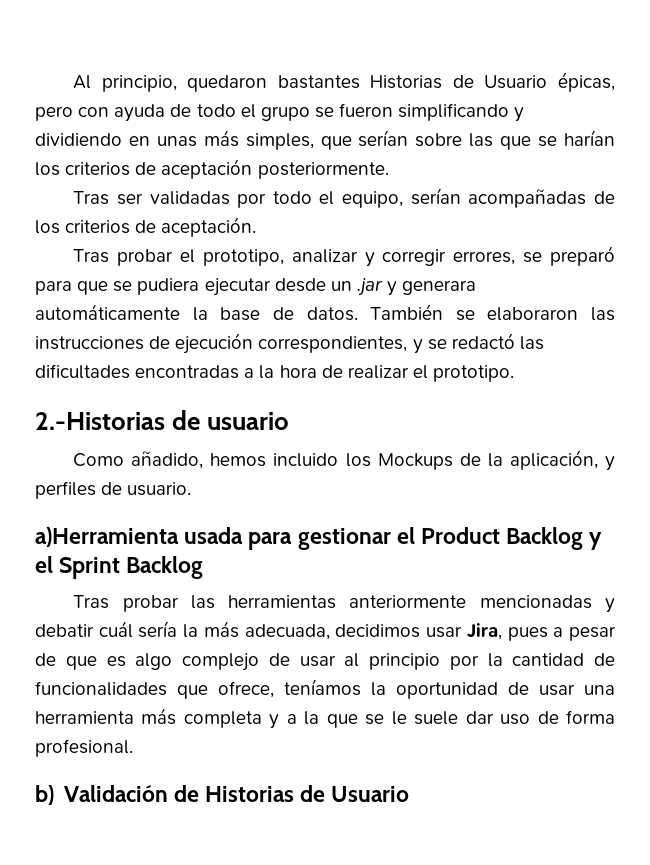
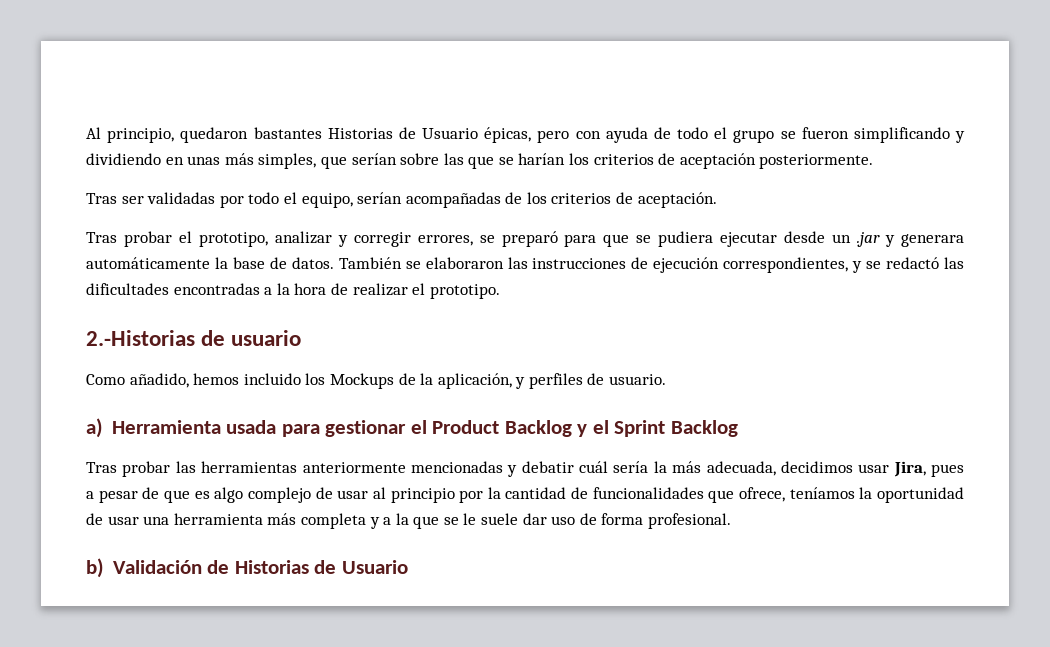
- a)Herramienta usada para gestionar el Product Backlog y el Sprint Backlog
+ a) Herramienta usada para gestionar el Product Backlog y el Sprint Backlog

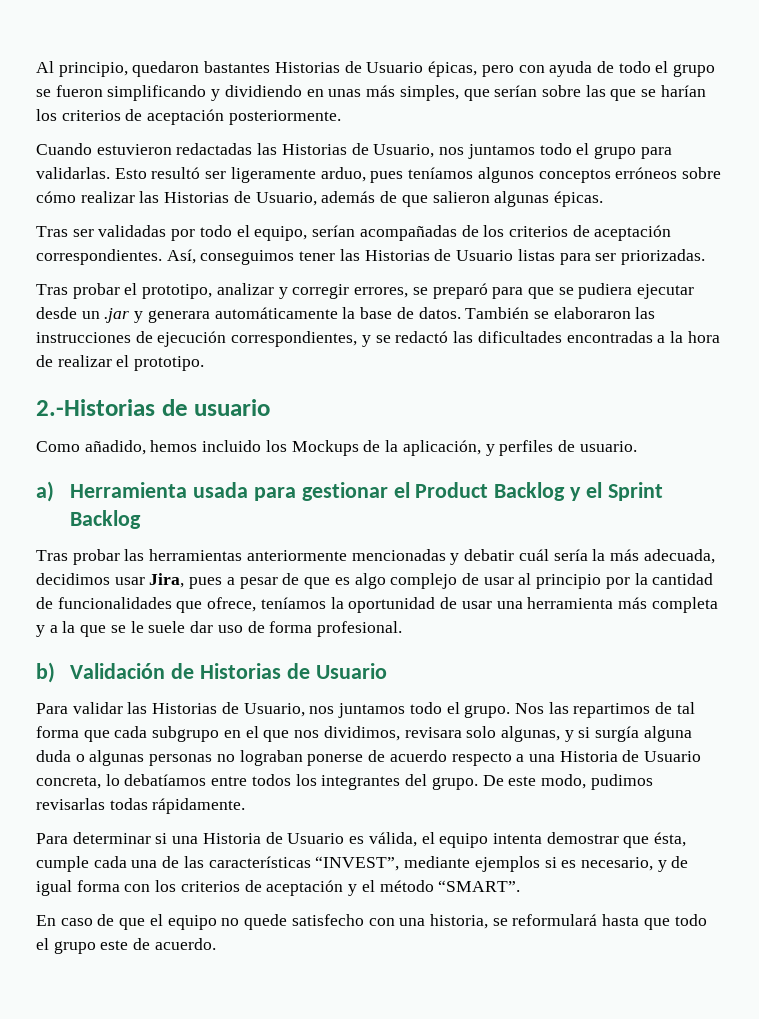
+ Cuando estuvieron redactadas las Historias de Usuario, nos juntamos todo el grupo para validarlas. Esto resultó ser ligeramente arduo, pues teníamos algunos conceptos erróneos sobre cómo realizar las Historias de Usuario, además de que salieron algunas épicas.
- Tras ser validadas por todo el equipo, serían acompañadas de los criterios de aceptación.
+ Tras ser validadas por todo el equipo, serían acompañadas de los criterios de aceptación correspondientes. Así, conseguimos tener las Historias de Usuario listas para ser priorizadas.
+ Para validar las Historias de Usuario, nos juntamos todo el grupo. Nos las repartimos de tal forma que cada subgrupo en el que nos dividimos, revisara solo algunas, y si surgía alguna duda o algunas personas no lograban ponerse de acuerdo respecto a una Historia de Usuario concreta, lo debatíamos entre todos los integrantes del grupo. De este modo, pudimos revisarlas todas rápidamente.
+ Para determinar si una Historia de Usuario es válida, el equipo intenta demostrar que ésta, cumple cada una de las características “INVEST”, mediante ejemplos si es necesario, y de igual forma con los criterios de aceptación y el método “SMART”.
+ En caso de que el equipo no quede satisfecho con una historia, se reformulará hasta que todo el grupo este de acuerdo.

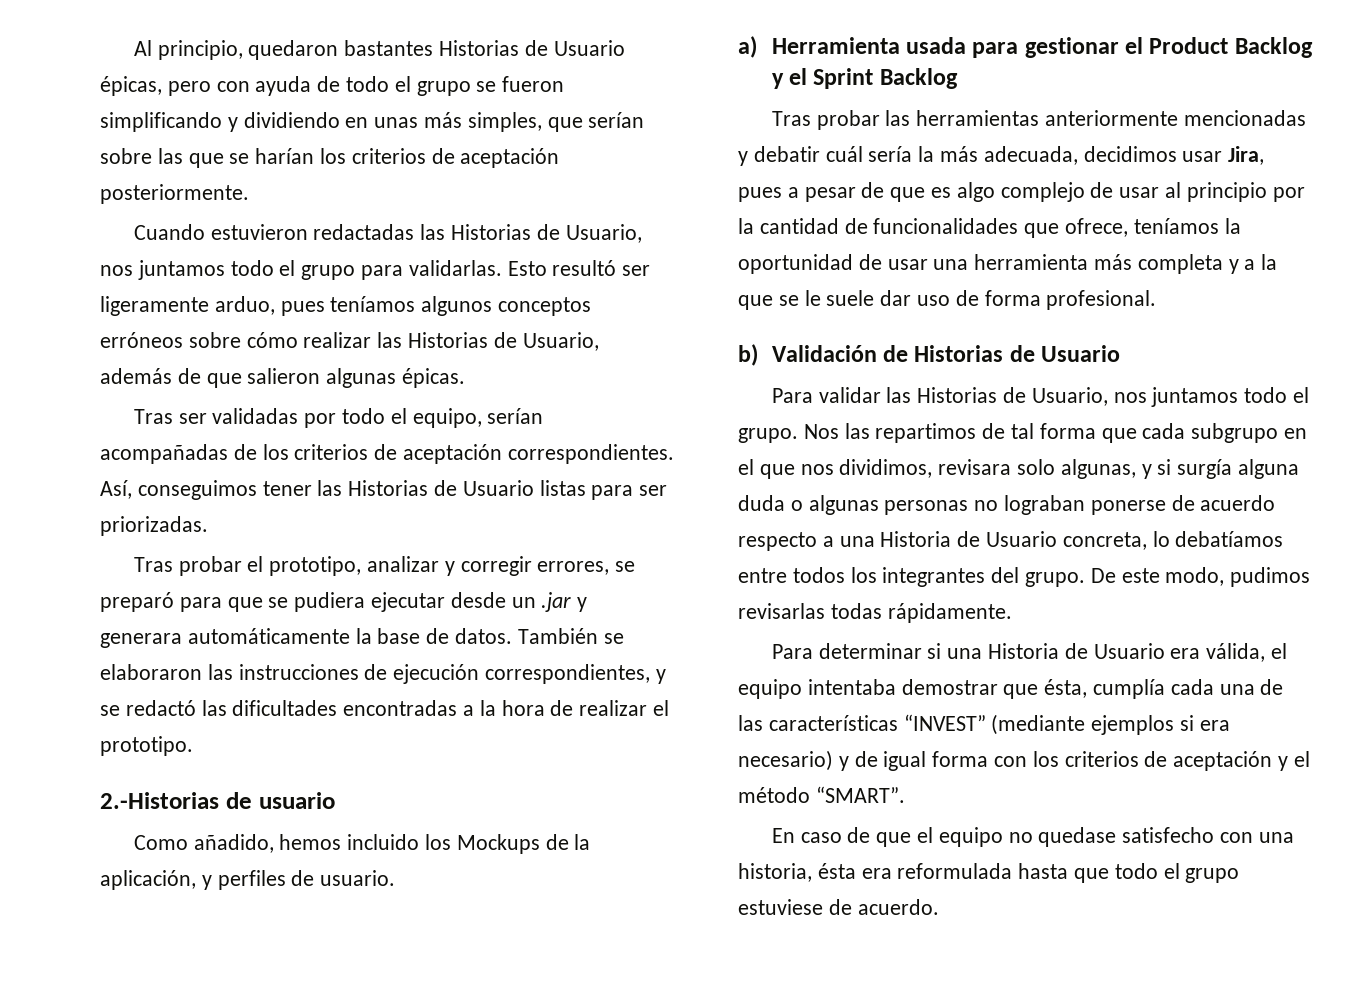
- Para determinar si una Historia de Usuario es válida, el equipo intenta demostrar que ésta, cumple cada una de las características “INVEST”, mediante ejemplos si es necesario, y de igual forma con los criterios de aceptación y el método “SMART”.
+ Para determinar si una Historia de Usuario era válida, el equipo intentaba demostrar que ésta, cumplía cada una de las características “INVEST” (mediante ejemplos si era necesario) y de igual forma con los criterios de aceptación y el método “SMART”.
- En caso de que el equipo no quede satisfecho con una historia, se reformulará hasta que todo el grupo este de acuerdo.
+ En caso de que el equipo no quedase satisfecho con una historia, ésta era reformulada hasta que todo el grupo estuviese de acuerdo.

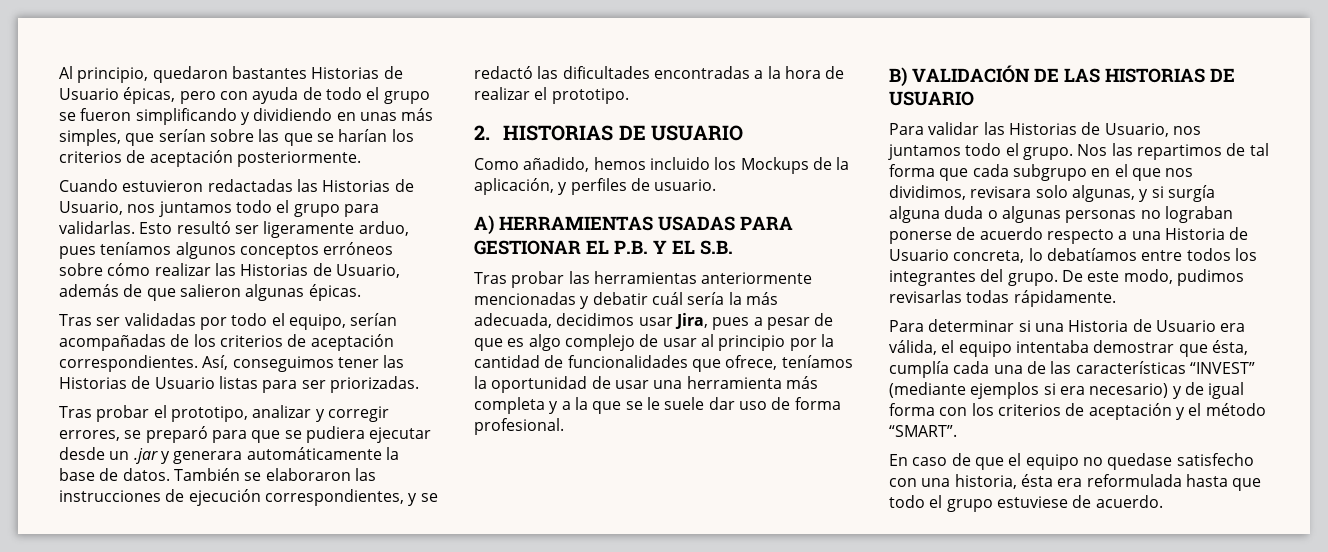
- 2.-Historias de usuario
+ 2. HISTORIAS DE USUARIO
- a) Herramienta usada para gestionar el Product Backlog y el Sprint Backlog
+ A) HERRAMIENTAS USADAS PARA GESTIONAR EL P.B. Y EL S.B.
- b) Validación de Historias de Usuario
+ B) VALIDACIÓN DE LAS HISTORIAS DE USUARIO

